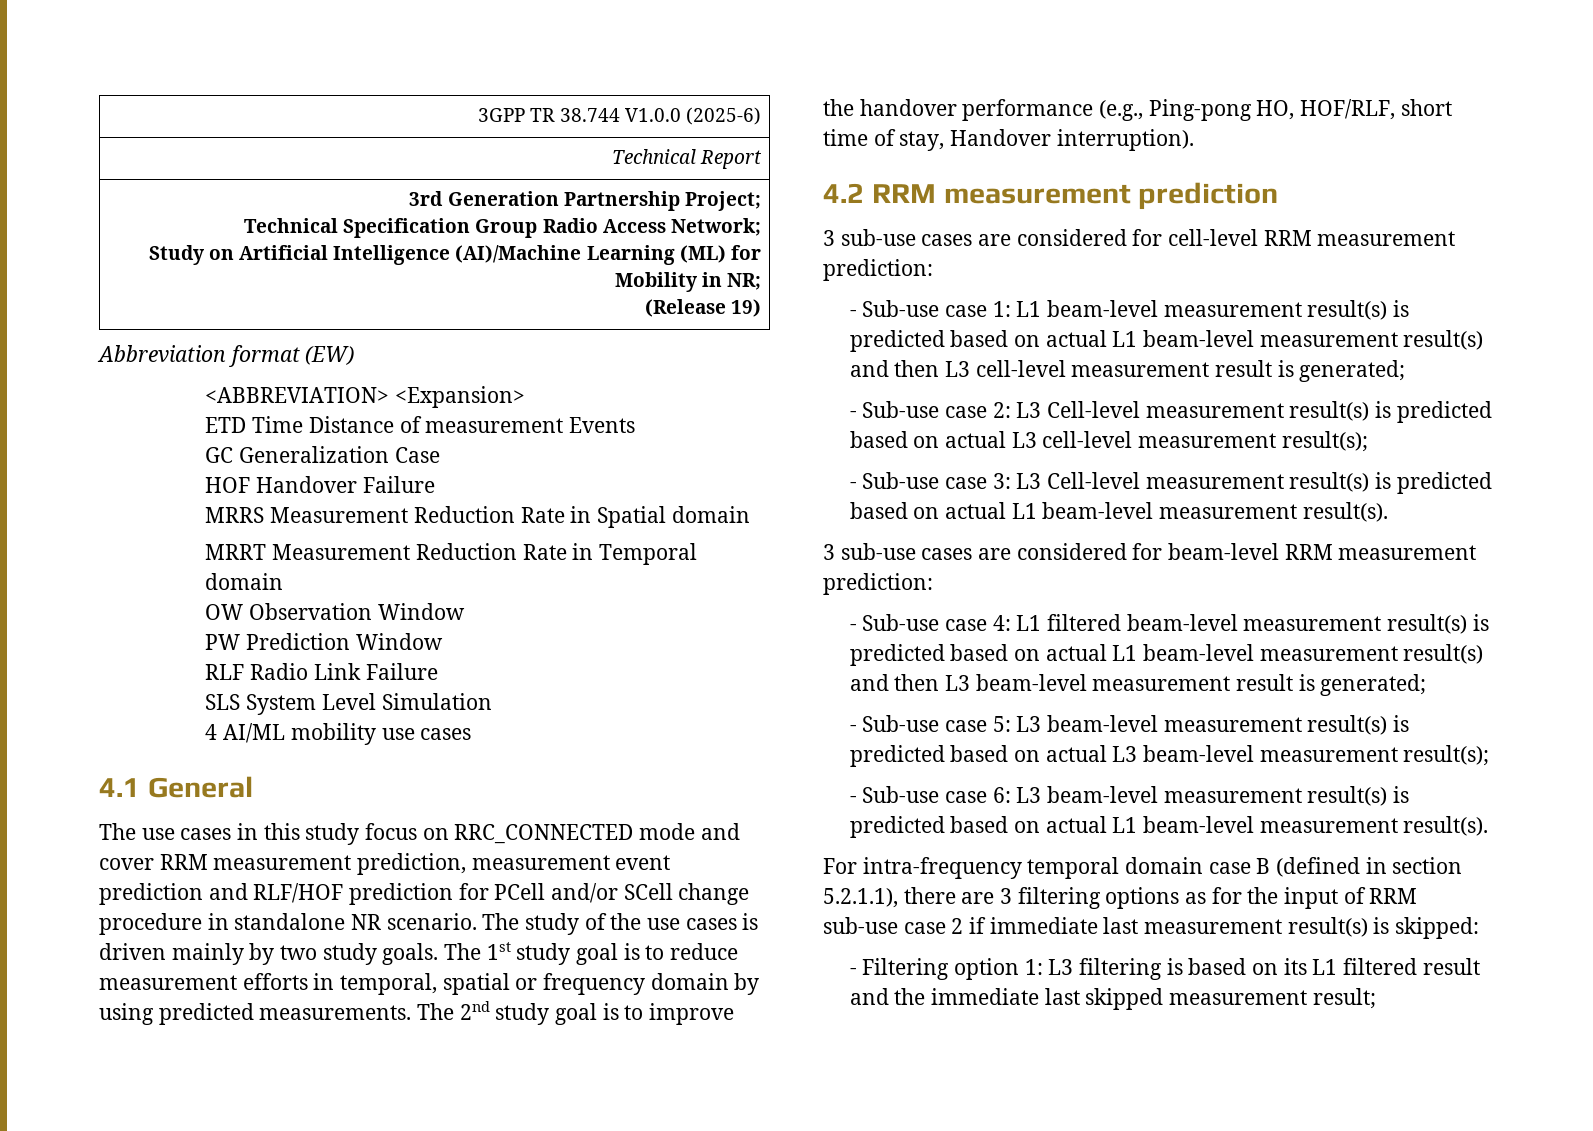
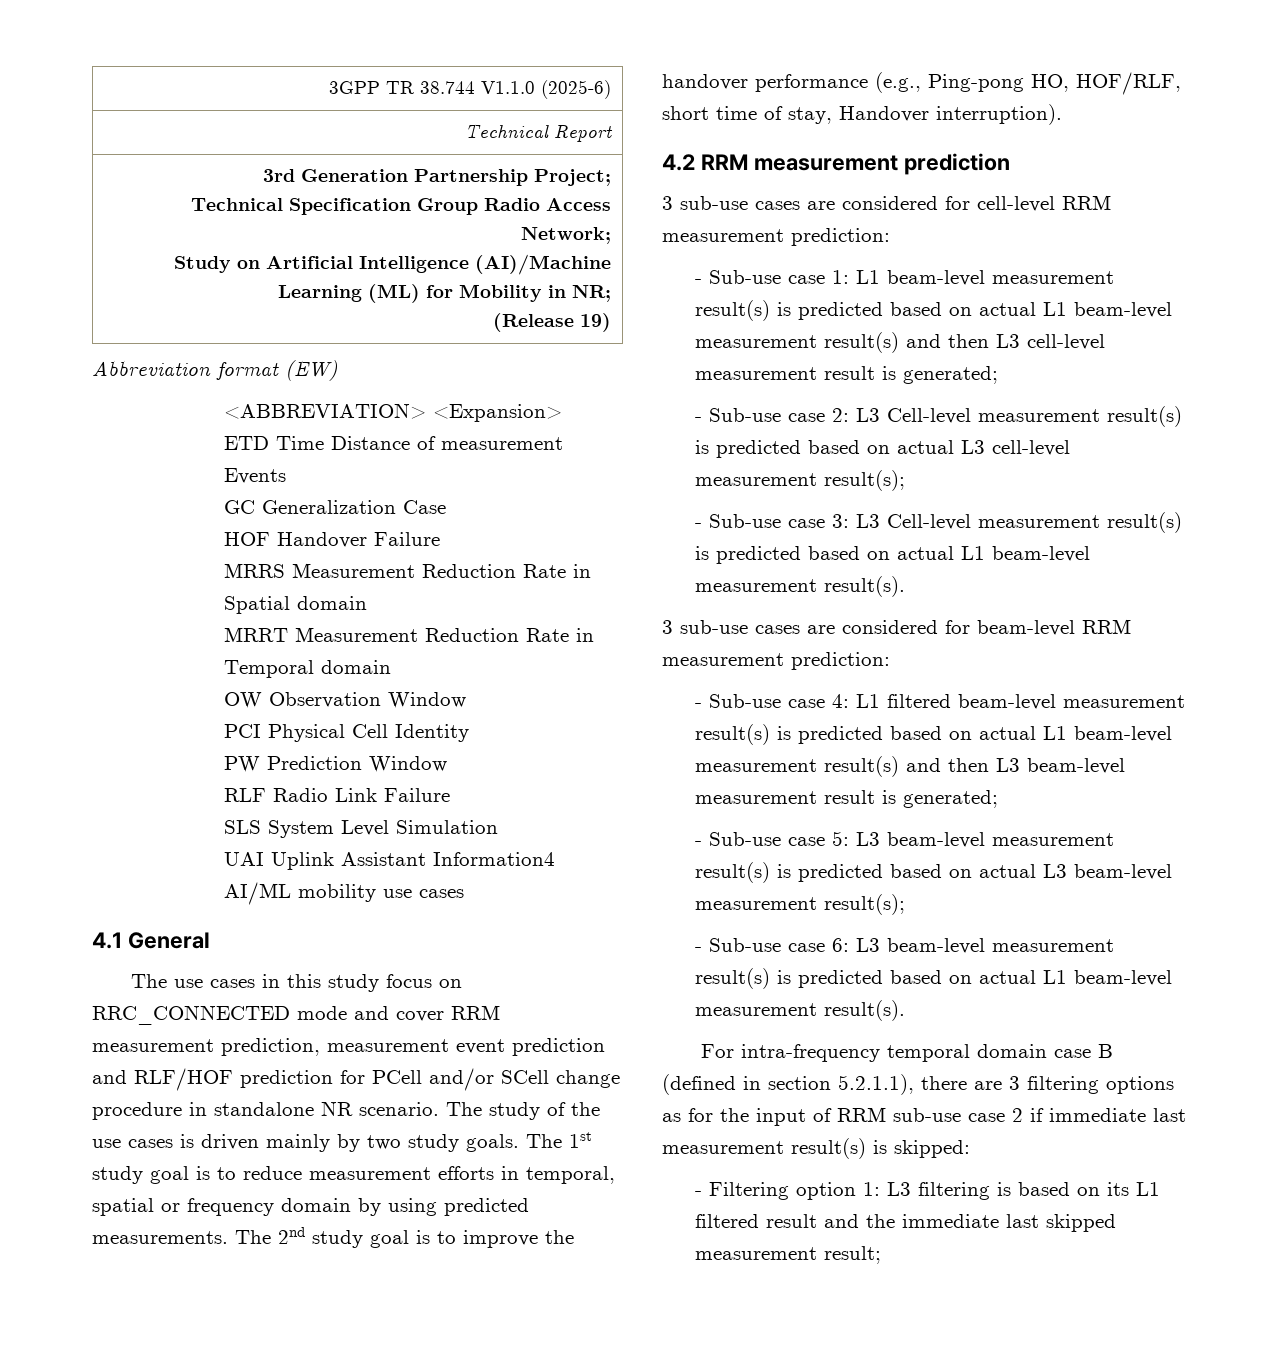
- 3GPP TR 38.744 V1.0.0 (2025-6)
+ 3GPP TR 38.744 V1.1.0 (2025-6)
+ PCI Physical Cell Identity
- 4 AI/ML mobility use cases
+ UAI Uplink Assistant Information4 AI/ML mobility use cases

